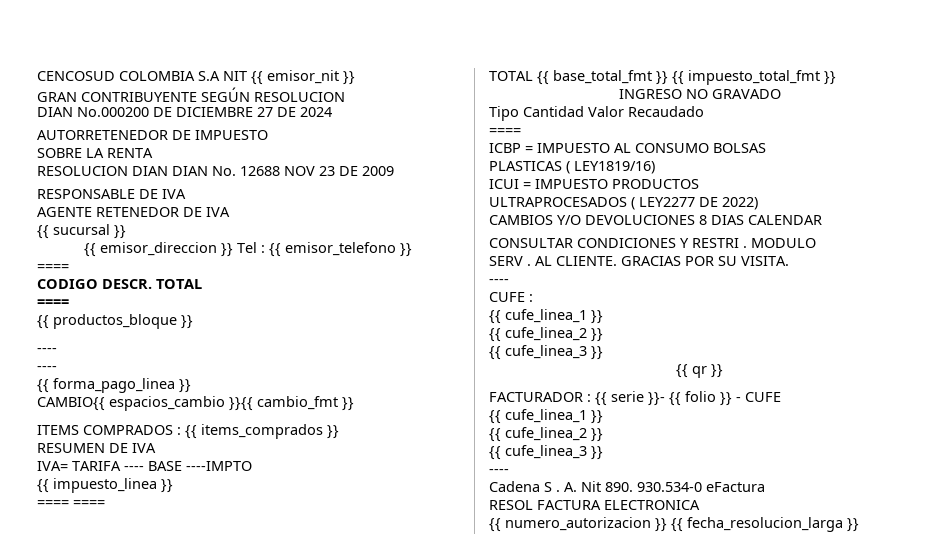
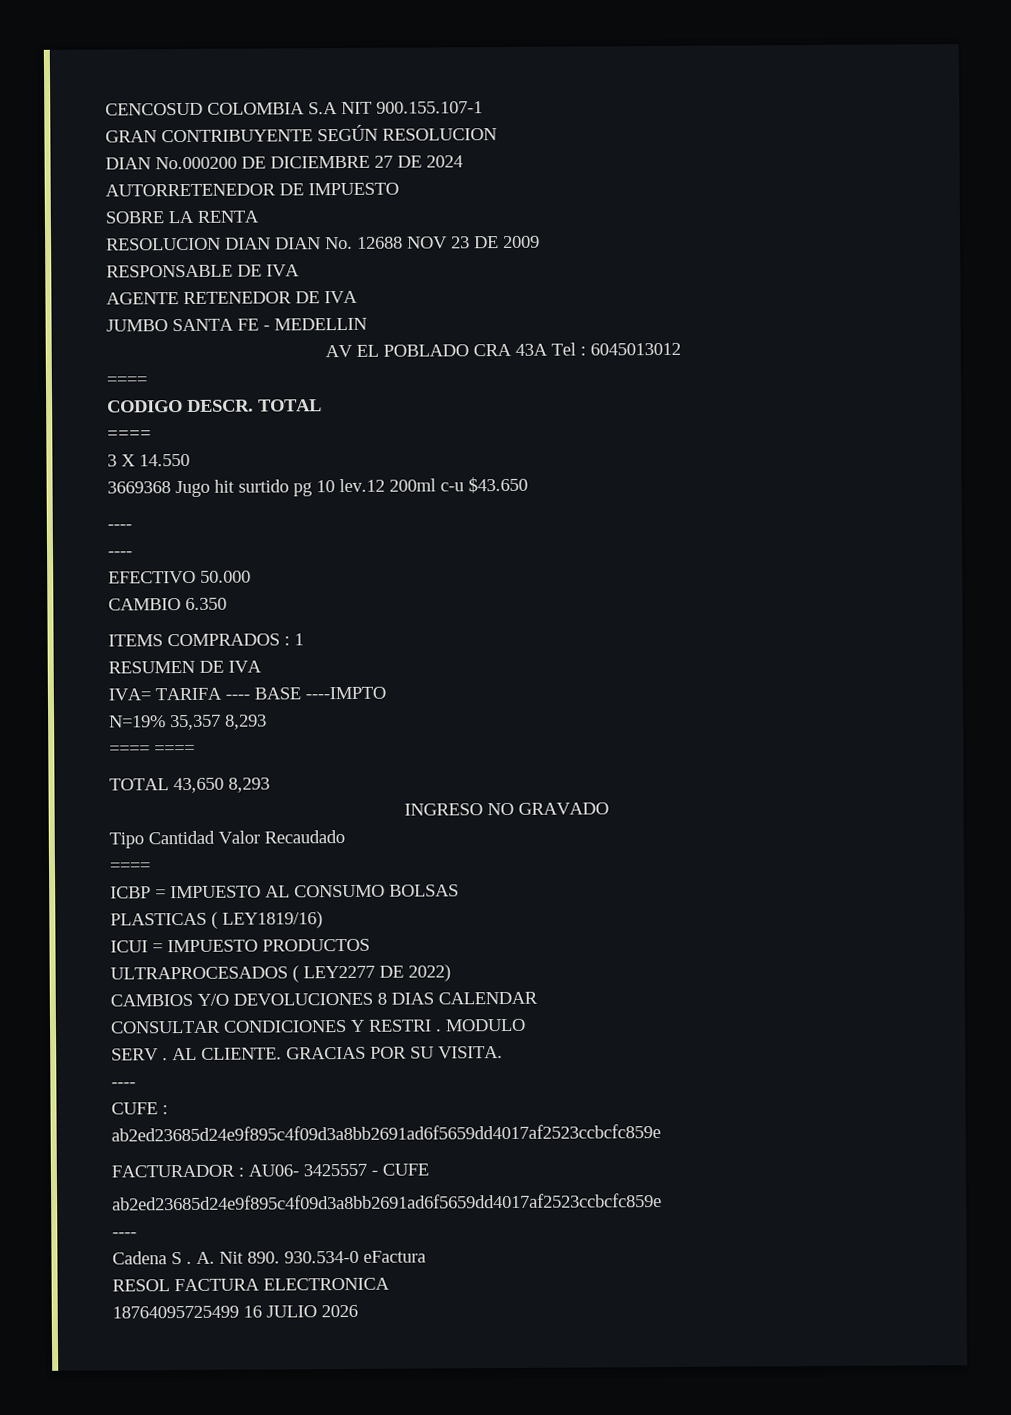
- CENCOSUD COLOMBIA S.A NIT {{ emisor_nit }}
+ CENCOSUD COLOMBIA S.A NIT 900.155.107-1
- {{ sucursal }}
- {{ emisor_direccion }} Tel : {{ emisor_telefono }}
+ JUMBO SANTA FE - MEDELLIN
+ AV EL POBLADO CRA 43A Tel : 6045013012
- {{ productos_bloque }}
+ 3 X 14.550
+ 3669368 Jugo hit surtido pg 10 lev.12 200ml c-u $43.650
  ----
  ----
- {{ forma_pago_linea }}
- CAMBIO{{ espacios_cambio }}{{ cambio_fmt }}
+ EFECTIVO 50.000
+ CAMBIO 6.350
- ITEMS COMPRADOS : {{ items_comprados }}
+ ITEMS COMPRADOS : 1
- {{ impuesto_linea }}
+ N=19% 35,357 8,293
- TOTAL {{ base_total_fmt }} {{ impuesto_total_fmt }}
+ TOTAL 43,650 8,293
  CUFE :
- {{ cufe_linea_1 }}
- {{ cufe_linea_2 }}
- {{ cufe_linea_3 }}
- {{ qr }}
- FACTURADOR : {{ serie }}- {{ folio }} - CUFE
- {{ cufe_linea_1 }}
- {{ cufe_linea_2 }}
- {{ cufe_linea_3 }}
+ ab2ed23685d24e9f895c4f09d3a8bb2691ad6f5659dd4017af2523ccbcfc859e
+ FACTURADOR : AU06- 3425557 - CUFE
+ ab2ed23685d24e9f895c4f09d3a8bb2691ad6f5659dd4017af2523ccbcfc859e
- {{ numero_autorizacion }} {{ fecha_resolucion_larga }}
+ 18764095725499 16 JULIO 2026

